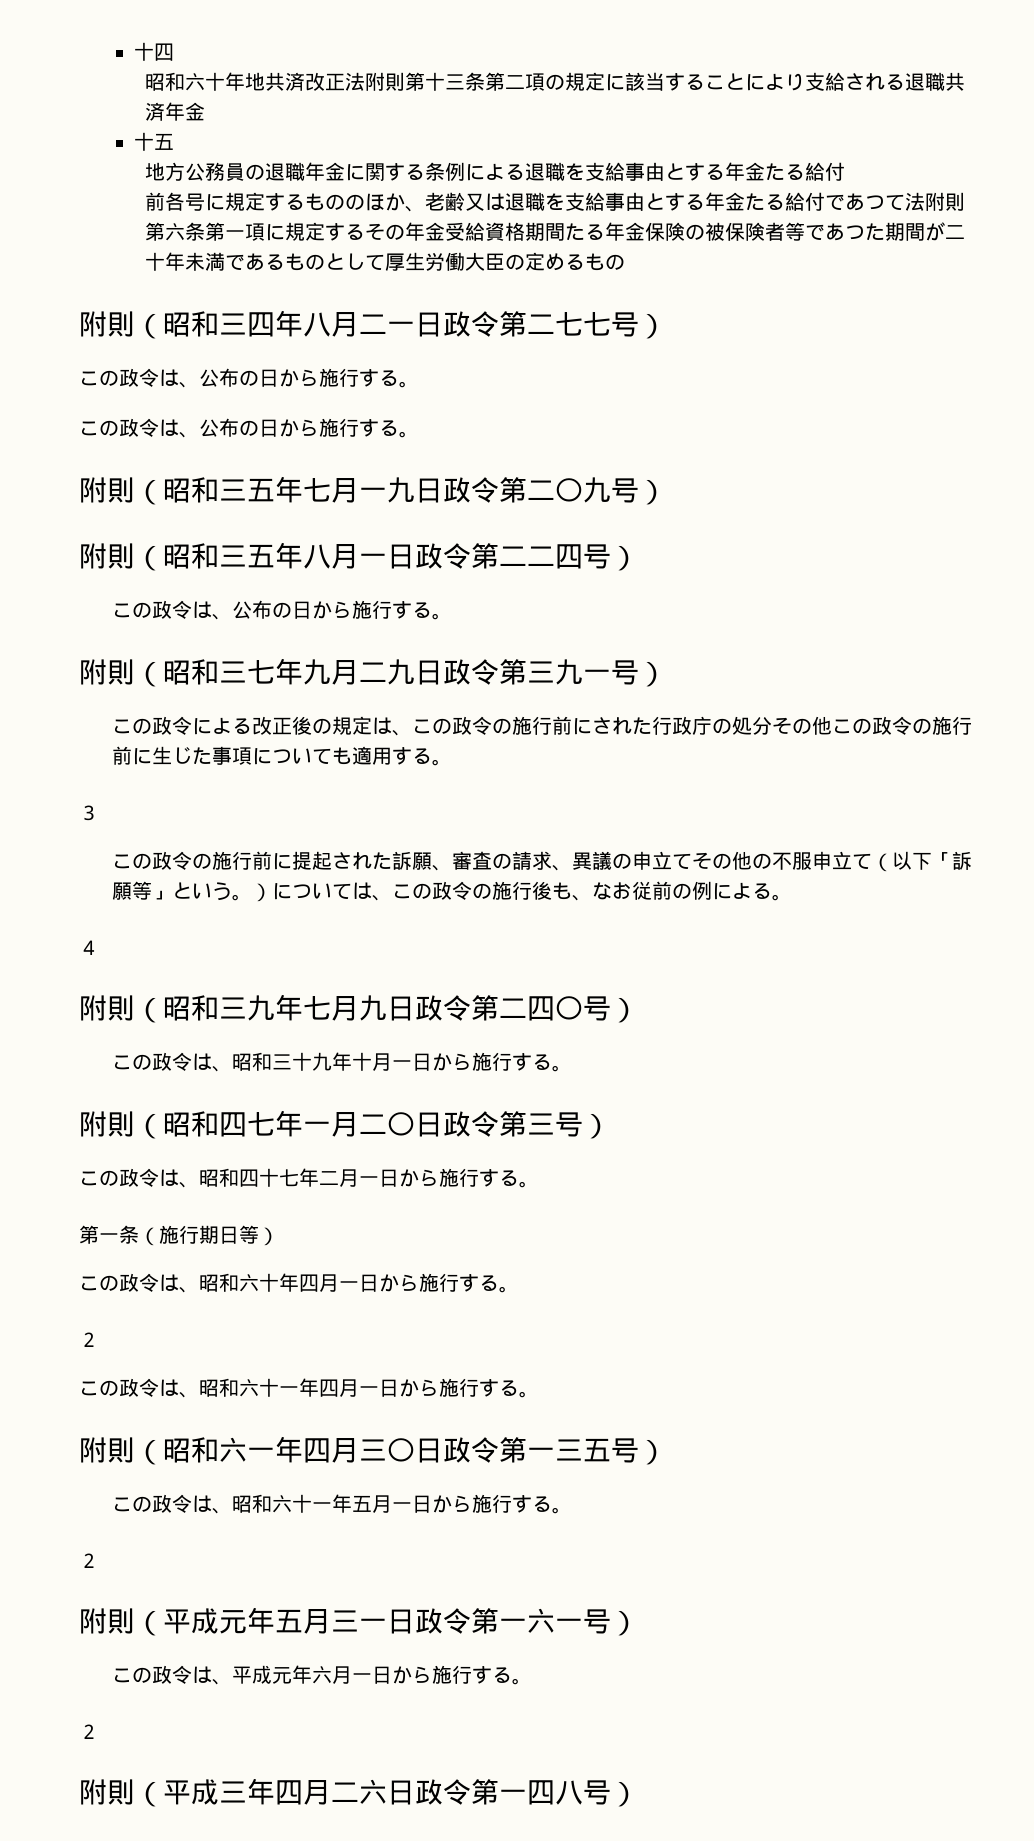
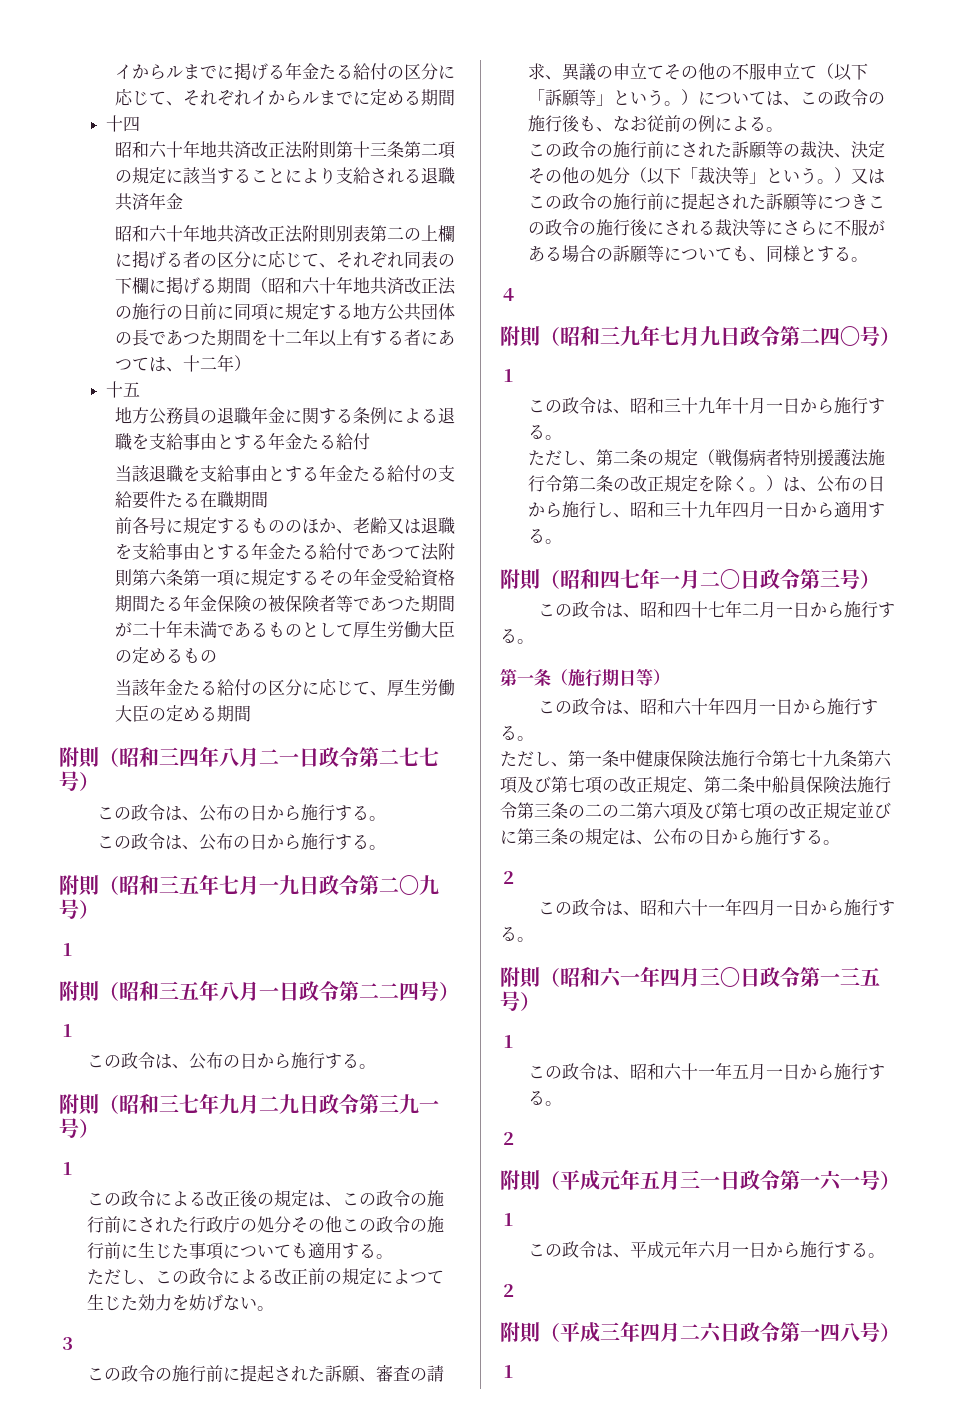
+ イからルまでに掲げる年金たる給付の区分に応じて、それぞれイからルまでに定める期間
+ 昭和六十年地共済改正法附則別表第二の上欄に掲げる者の区分に応じて、それぞれ同表の下欄に掲げる期間（昭和六十年地共済改正法の施行の日前に同項に規定する地方公共団体の長であつた期間を十二年以上有する者にあつては、十二年）
+ 当該退職を支給事由とする年金たる給付の支給要件たる在職期間
+ 当該年金たる給付の区分に応じて、厚生労働大臣の定める期間
  附則（昭和三五年七月一九日政令第二〇九号）
+ １
  附則（昭和三五年八月一日政令第二二四号）
+ １
  附則（昭和三七年九月二九日政令第三九一号）
+ １
+ ただし、この政令による改正前の規定によつて生じた効力を妨げない。
+ この政令の施行前にされた訴願等の裁決、決定その他の処分（以下「裁決等」という。）又はこの政令の施行前に提起された訴願等につきこの政令の施行後にされる裁決等にさらに不服がある場合の訴願等についても、同様とする。
  附則（昭和三九年七月九日政令第二四〇号）
+ １
+ ただし、第二条の規定（戦傷病者特別援護法施行令第二条の改正規定を除く。）は、公布の日から施行し、昭和三十九年四月一日から適用する。
+ ただし、第一条中健康保険法施行令第七十九条第六項及び第七項の改正規定、第二条中船員保険法施行令第三条の二の二第六項及び第七項の改正規定並びに第三条の規定は、公布の日から施行する。
  附則（昭和六一年四月三〇日政令第一三五号）
+ １
  附則（平成元年五月三一日政令第一六一号）
+ １
  附則（平成三年四月二六日政令第一四八号）
+ １

